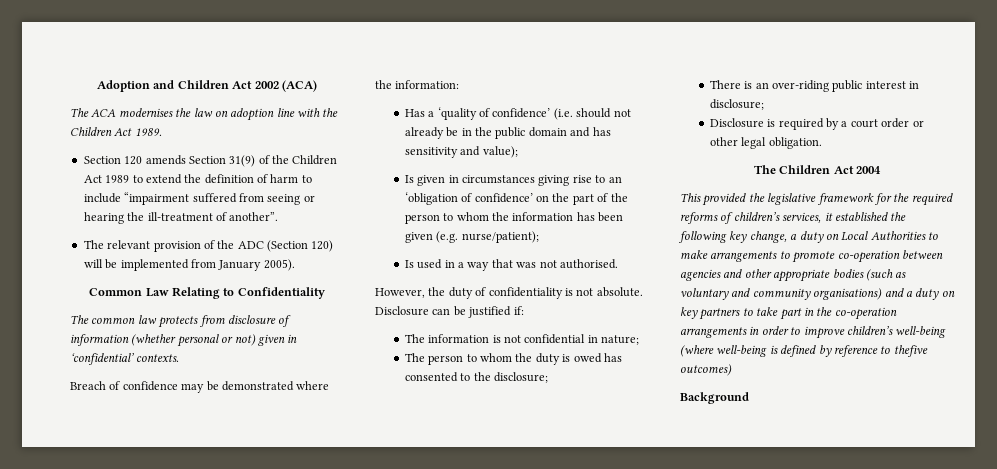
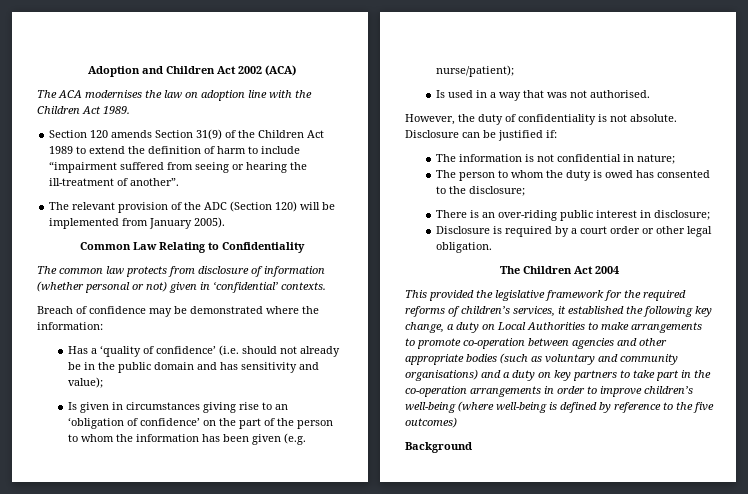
- This provided the legislative framework for the required reforms of children’s services, it established the following key change, a duty on Local Authorities to make arrangements to promote co-operation between agencies and other appropriate bodies (such as voluntary and community organisations) and a duty on key partners to take part in the co-operation arrangements in order to improve children’s well-being (where well-being is defined by reference to thefive outcomes)
+ This provided the legislative framework for the required reforms of children’s services, it established the following key change, a duty on Local Authorities to make arrangements to promote co-operation between agencies and other appropriate bodies (such as voluntary and community organisations) and a duty on key partners to take part in the co-operation arrangements in order to improve children’s well-being (where well-being is defined by reference to the five outcomes)

